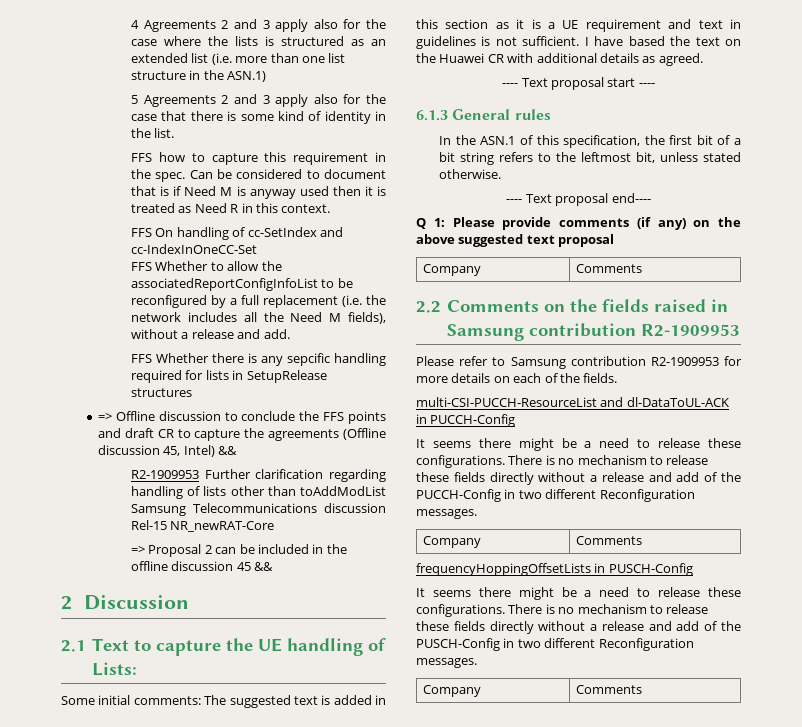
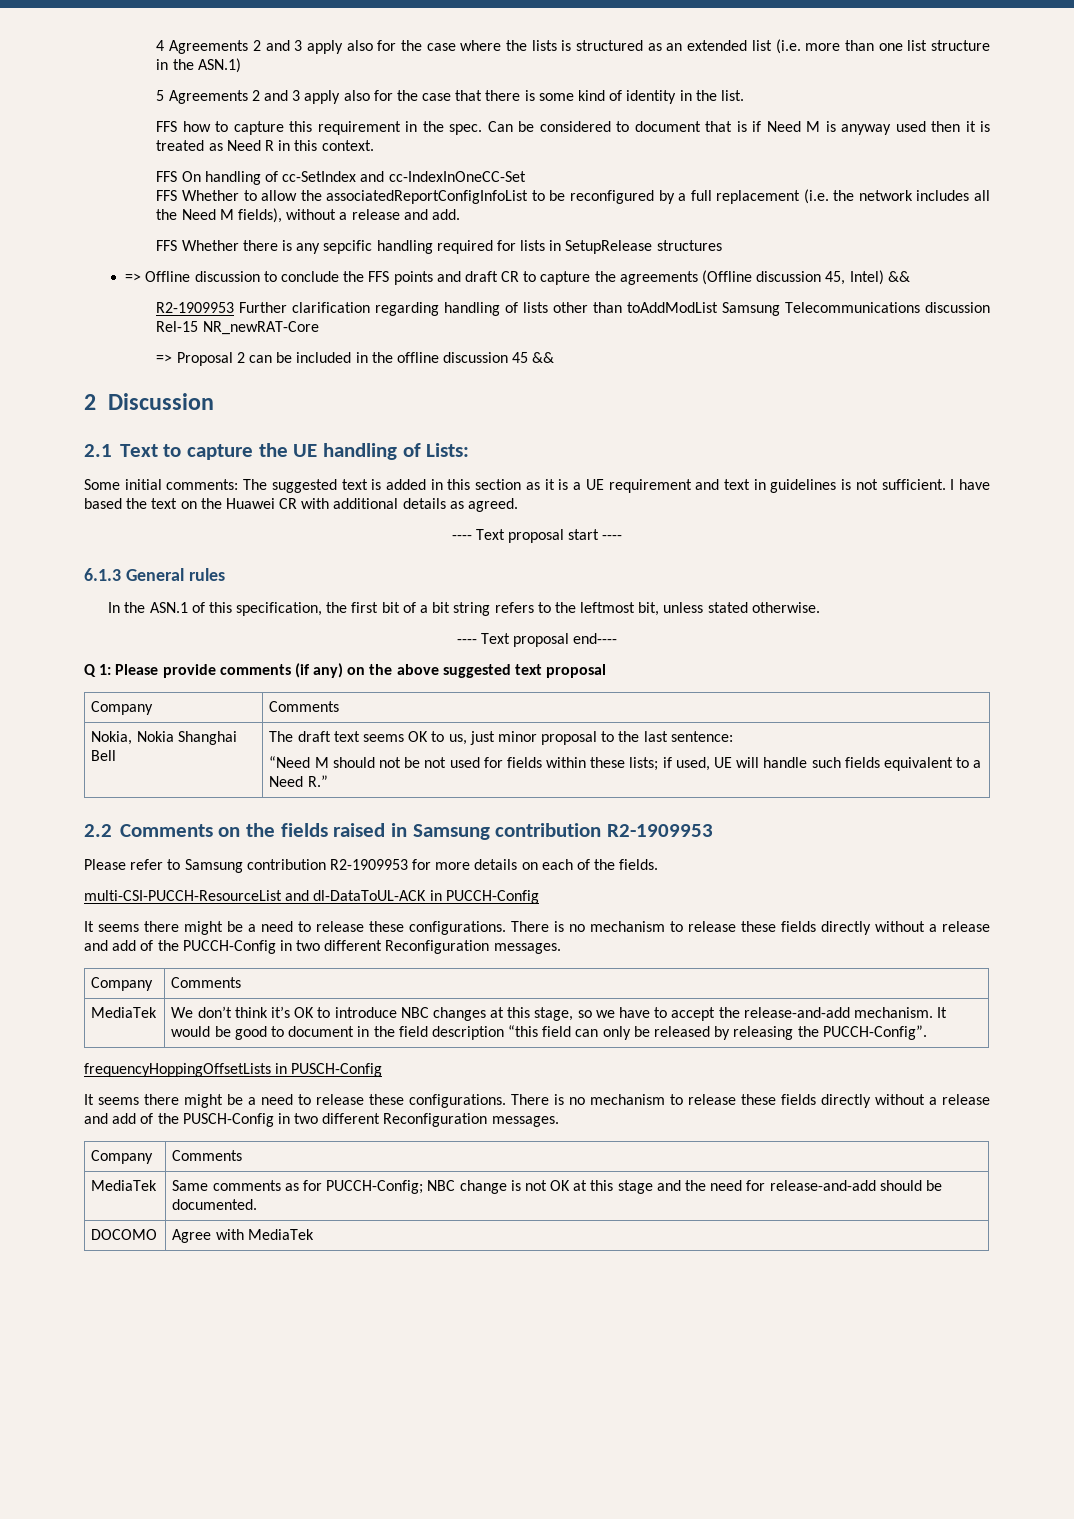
+ Nokia, Nokia Shanghai Bell | The draft text seems OK to us, just minor proposal to the last sentence:
+ “Need M should not be not used for fields within these lists; if used, UE will handle such fields equivalent to a Need R.”
+ MediaTek | We don’t think it’s OK to introduce NBC changes at this stage, so we have to accept the release-and-add mechanism. It would be good to document in the field description “this field can only be released by releasing the PUCCH-Config”.
+ MediaTek | Same comments as for PUCCH-Config; NBC change is not OK at this stage and the need for release-and-add should be documented.
+ DOCOMO | Agree with MediaTek

